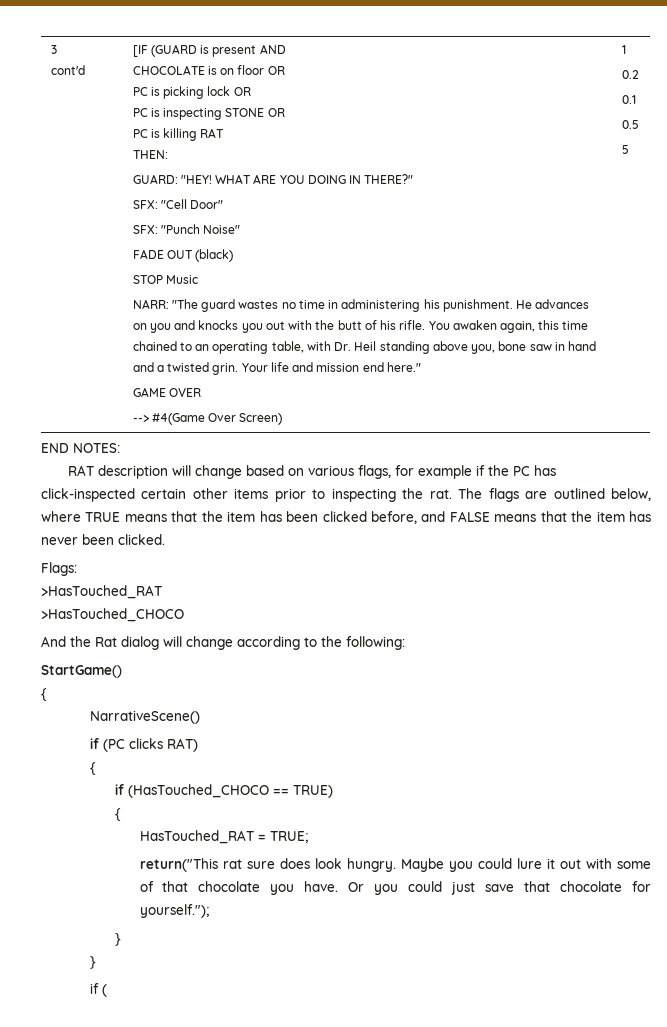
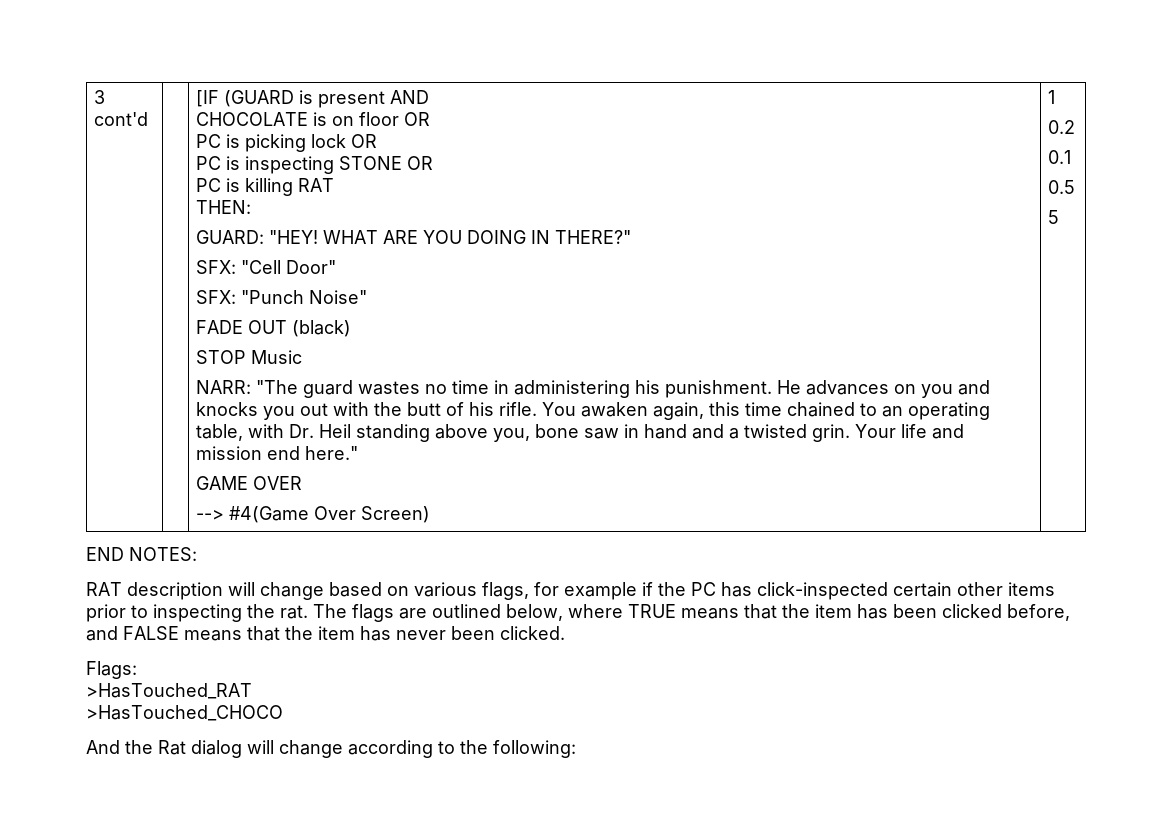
- StartGame()
- {
- NarrativeScene()
- if (PC clicks RAT)
- {
- if (HasTouched_CHOCO == TRUE)
- {
- HasTouched_RAT = TRUE;
- return("This rat sure does look hungry. Maybe you could lure it out with some of that chocolate you have. Or you could just save that chocolate for yourself.");
- }
- }
- if (

